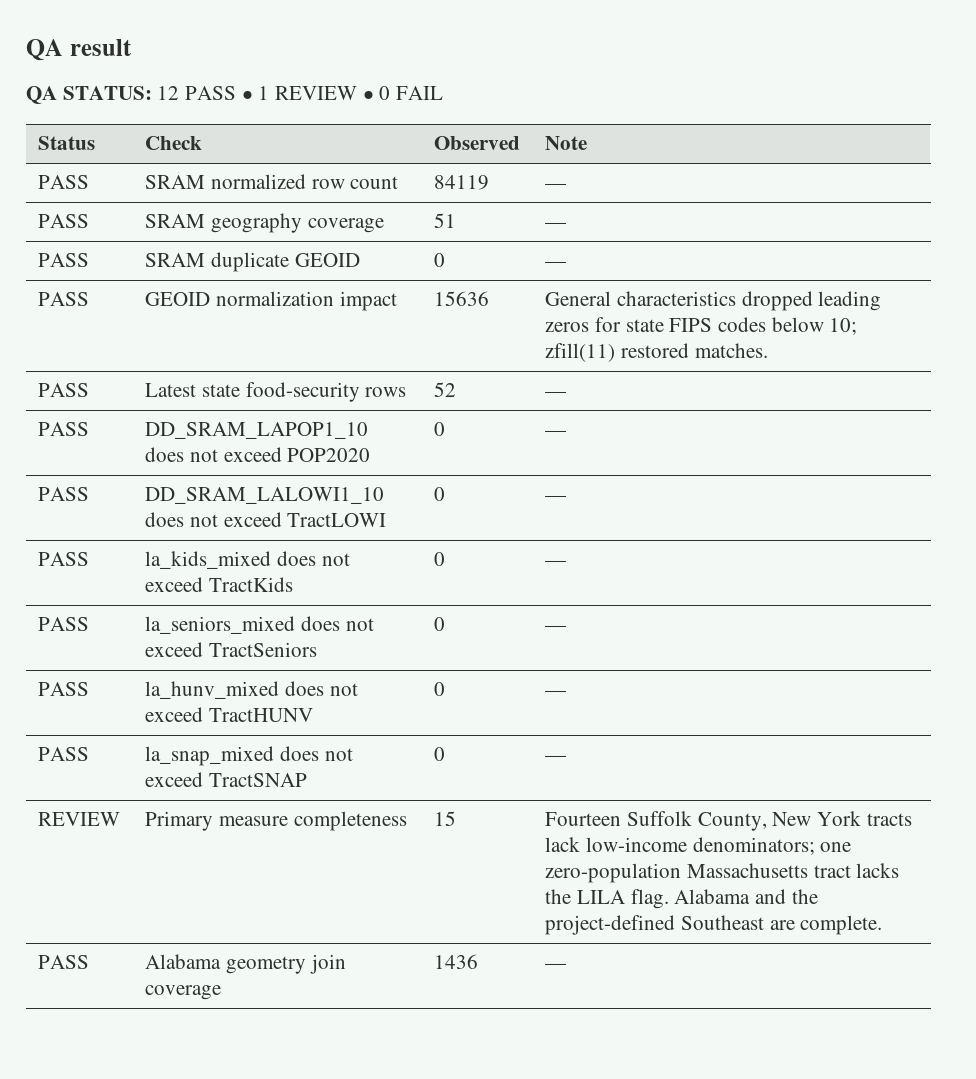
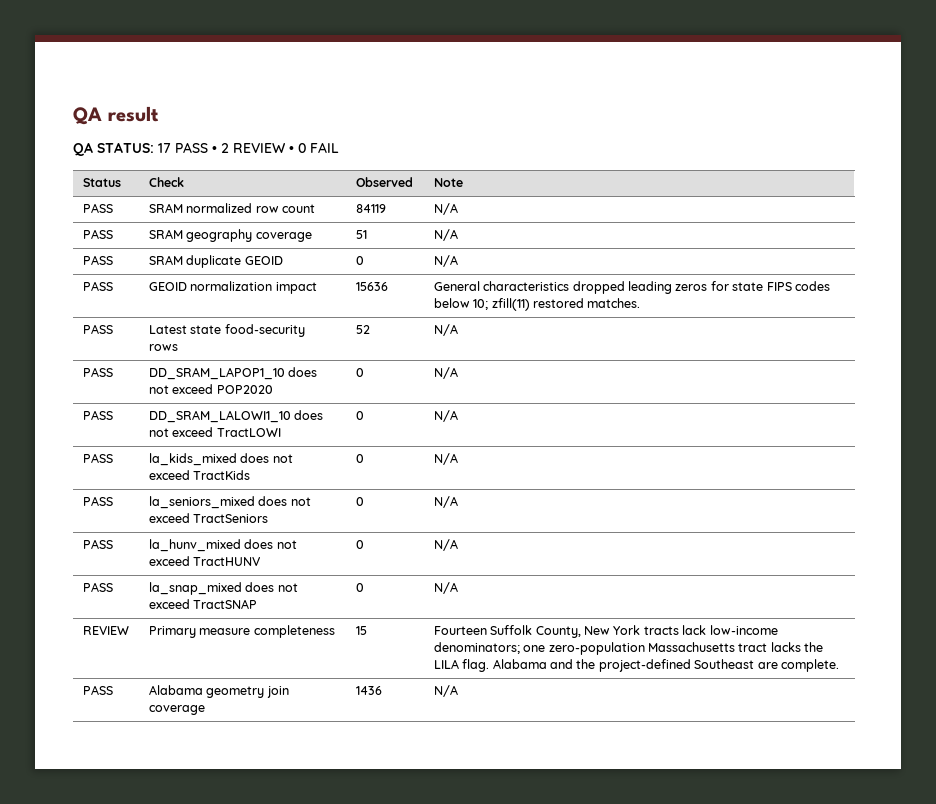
- QA STATUS: 12 PASS • 1 REVIEW • 0 FAIL
+ QA STATUS: 17 PASS • 2 REVIEW • 0 FAIL
- PASS | SRAM normalized row count | 84119 | —
+ PASS | SRAM normalized row count | 84119 | N/A
- PASS | SRAM geography coverage | 51 | —
+ PASS | SRAM geography coverage | 51 | N/A
- PASS | SRAM duplicate GEOID | 0 | —
+ PASS | SRAM duplicate GEOID | 0 | N/A
- PASS | Latest state food-security rows | 52 | —
+ PASS | Latest state food-security rows | 52 | N/A
- PASS | DD_SRAM_LAPOP1_10 does not exceed POP2020 | 0 | —
+ PASS | DD_SRAM_LAPOP1_10 does not exceed POP2020 | 0 | N/A
- PASS | DD_SRAM_LALOWI1_10 does not exceed TractLOWI | 0 | —
+ PASS | DD_SRAM_LALOWI1_10 does not exceed TractLOWI | 0 | N/A
- PASS | la_kids_mixed does not exceed TractKids | 0 | —
+ PASS | la_kids_mixed does not exceed TractKids | 0 | N/A
- PASS | la_seniors_mixed does not exceed TractSeniors | 0 | —
+ PASS | la_seniors_mixed does not exceed TractSeniors | 0 | N/A
- PASS | la_hunv_mixed does not exceed TractHUNV | 0 | —
+ PASS | la_hunv_mixed does not exceed TractHUNV | 0 | N/A
- PASS | la_snap_mixed does not exceed TractSNAP | 0 | —
+ PASS | la_snap_mixed does not exceed TractSNAP | 0 | N/A
- PASS | Alabama geometry join coverage | 1436 | —
+ PASS | Alabama geometry join coverage | 1436 | N/A

